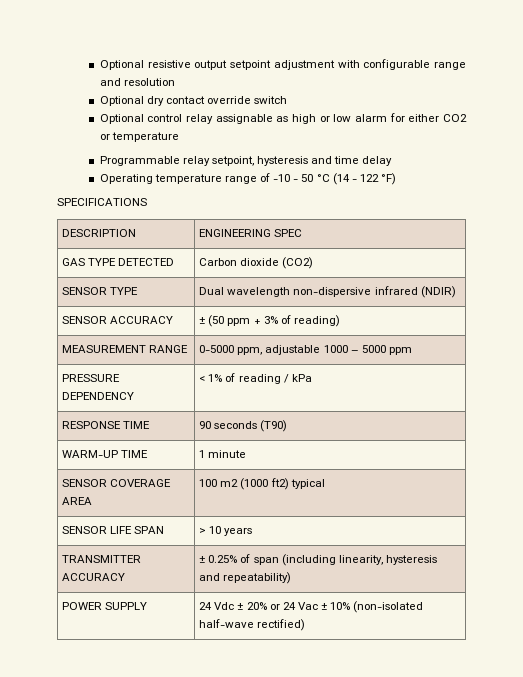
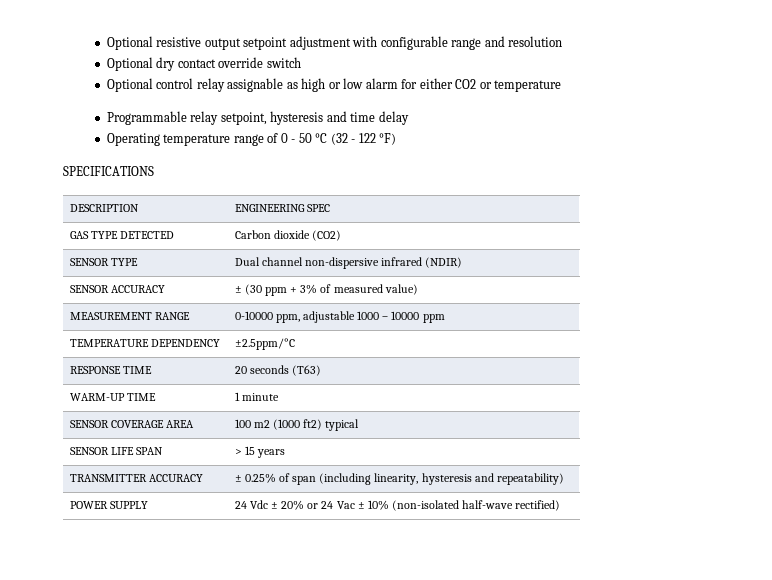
- Operating temperature range of -10 - 50 °C (14 - 122 °F)
+ Operating temperature range of 0 - 50 °C (32 - 122 °F)
- SENSOR TYPE | Dual wavelength non-dispersive infrared (NDIR)
+ SENSOR TYPE | Dual channel non-dispersive infrared (NDIR)
- SENSOR ACCURACY | ± (50 ppm + 3% of reading)
+ SENSOR ACCURACY | ± (30 ppm + 3% of measured value)
- MEASUREMENT RANGE | 0-5000 ppm, adjustable 1000 – 5000 ppm
+ MEASUREMENT RANGE | 0-10000 ppm, adjustable 1000 – 10000 ppm
- PRESSURE DEPENDENCY | < 1% of reading / kPa
+ TEMPERATURE DEPENDENCY | ±2.5ppm/°C
- RESPONSE TIME | 90 seconds (T90)
+ RESPONSE TIME | 20 seconds (T63)
- SENSOR LIFE SPAN | > 10 years
+ SENSOR LIFE SPAN | > 15 years

